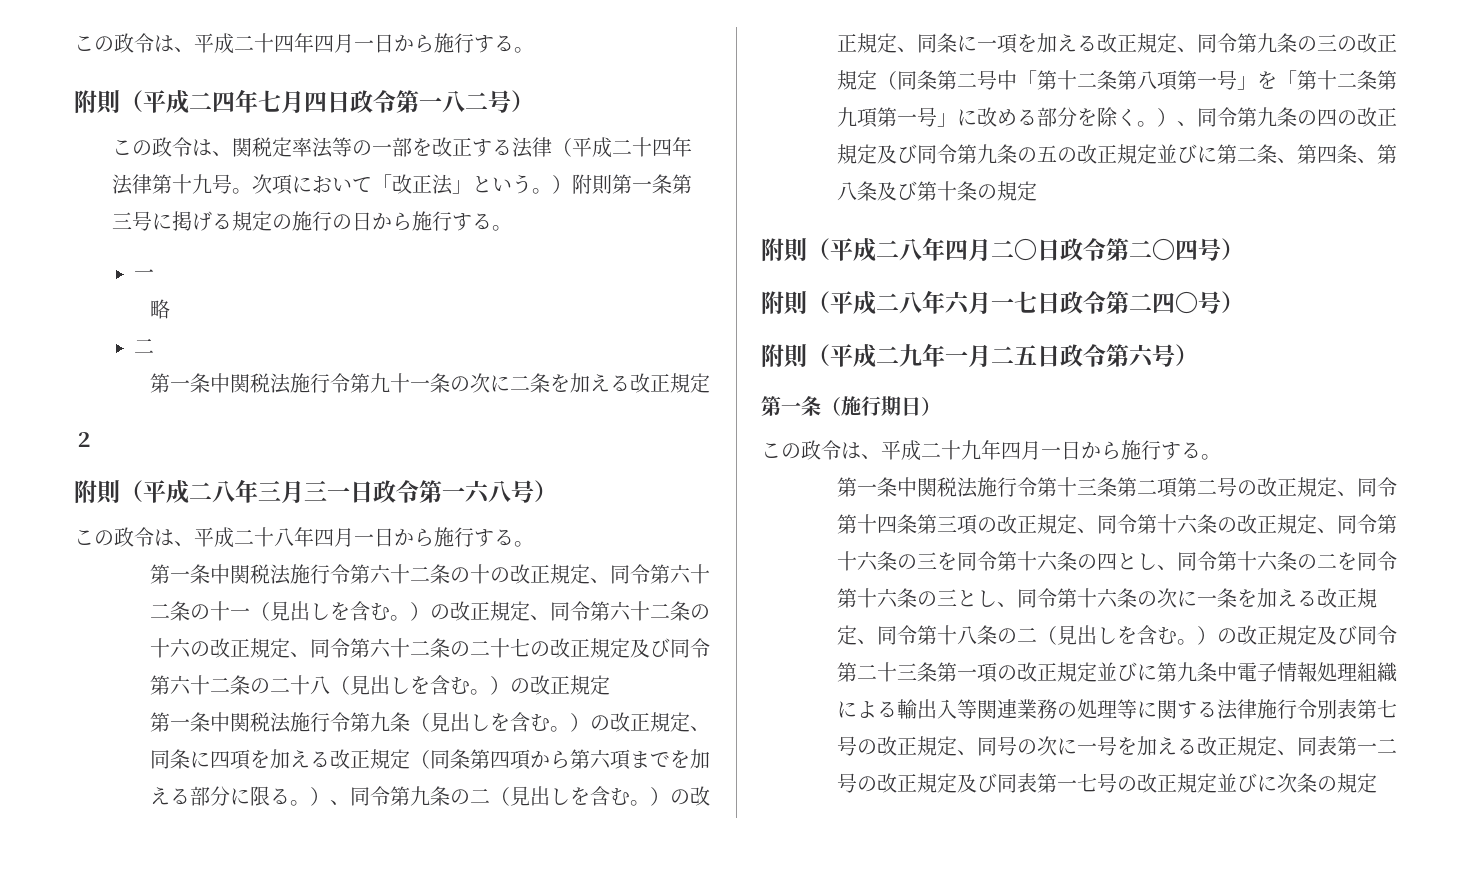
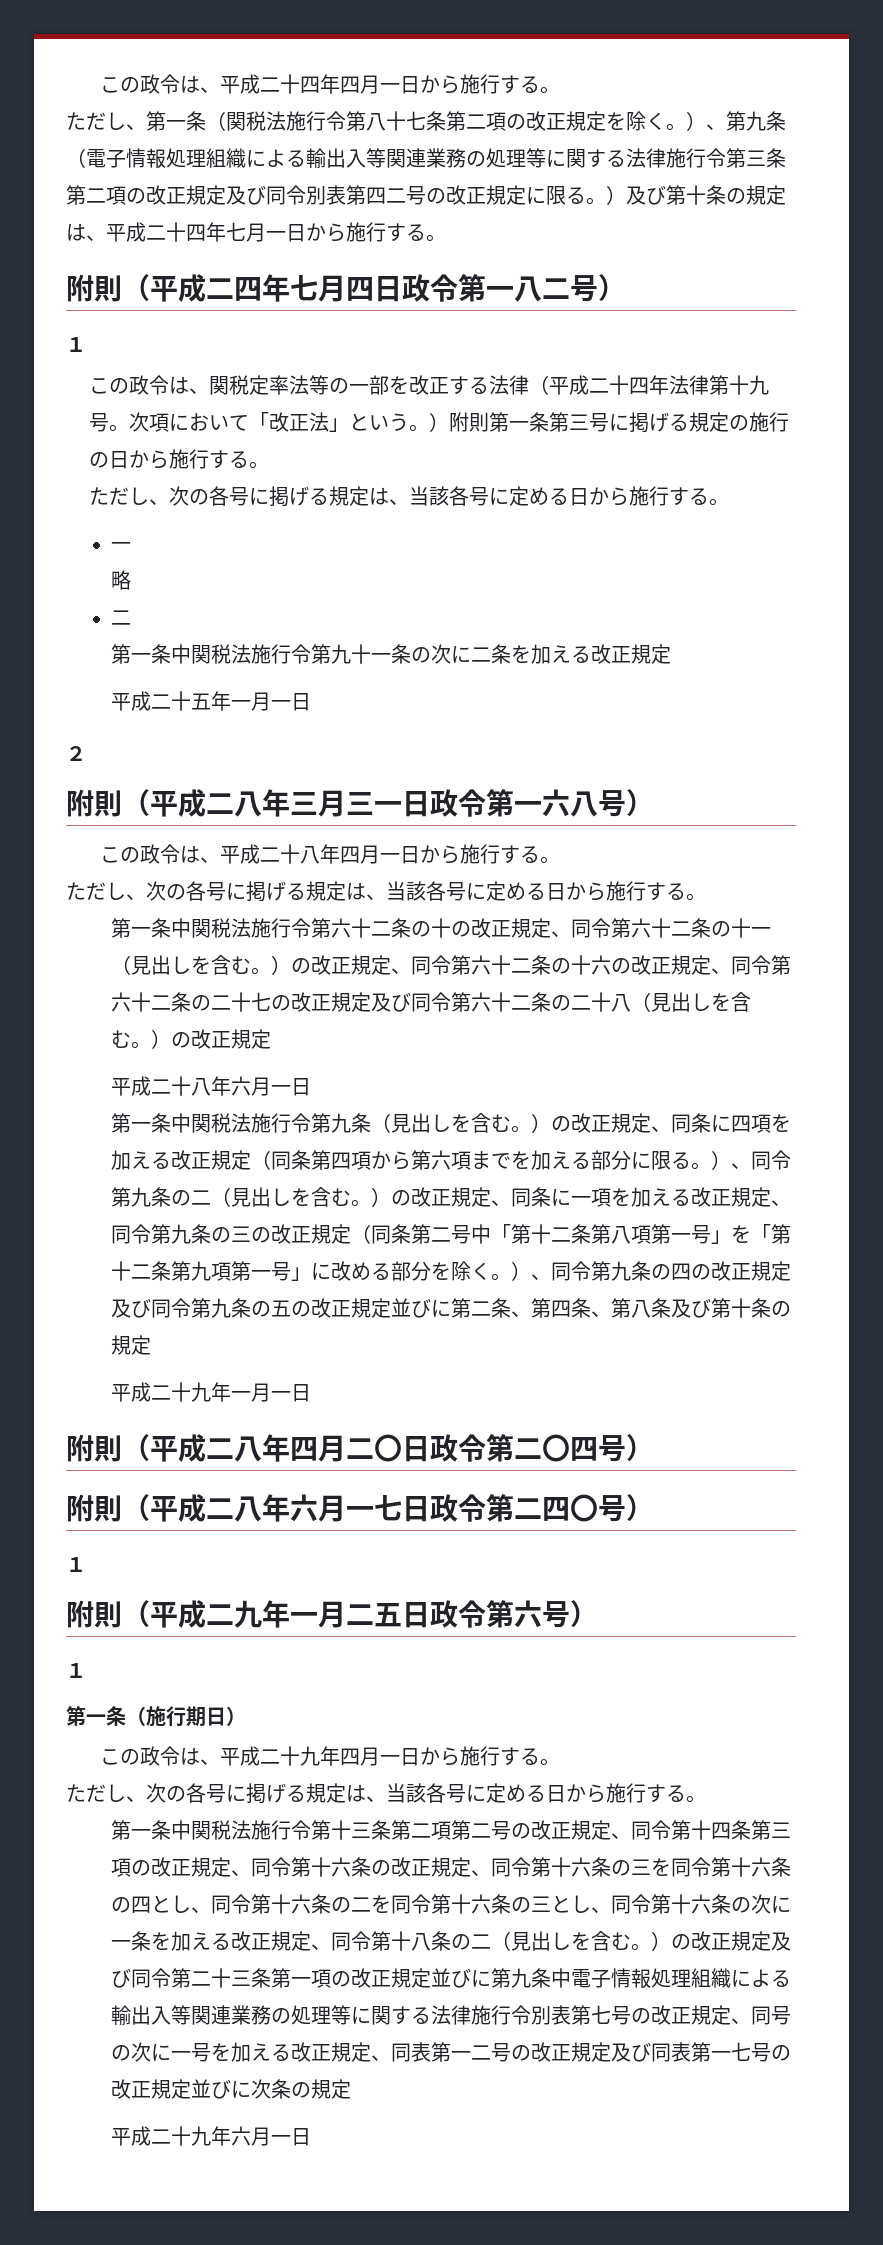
+ ただし、第一条（関税法施行令第八十七条第二項の改正規定を除く。）、第九条（電子情報処理組織による輸出入等関連業務の処理等に関する法律施行令第三条第二項の改正規定及び同令別表第四二号の改正規定に限る。）及び第十条の規定は、平成二十四年七月一日から施行する。
  附則（平成二四年七月四日政令第一八二号）
+ １
  次項において「改正法」という。）附則第一条第三号に掲げる規定の施行の日から施行する。
+ ただし、次の各号に掲げる規定は、当該各号に定める日から施行する。
+ 平成二十五年一月一日
  この政令は、平成二十八年四月一日から施行する。
+ ただし、次の各号に掲げる規定は、当該各号に定める日から施行する。
+ 平成二十八年六月一日
+ 平成二十九年一月一日
  附則（平成二八年六月一七日政令第二四〇号）
+ １
  附則（平成二九年一月二五日政令第六号）
+ １
  この政令は、平成二十九年四月一日から施行する。
+ ただし、次の各号に掲げる規定は、当該各号に定める日から施行する。
+ 平成二十九年六月一日

